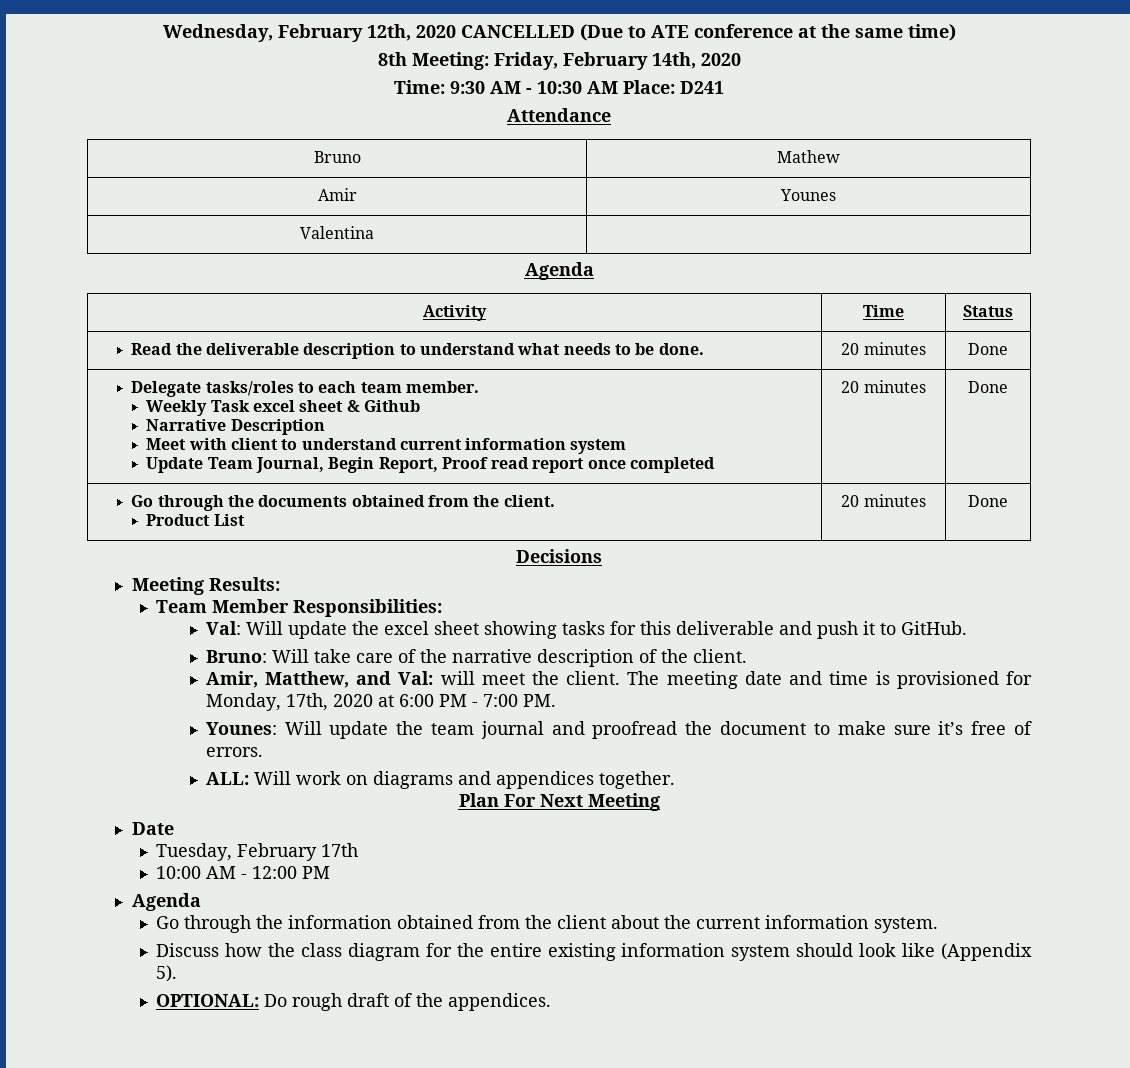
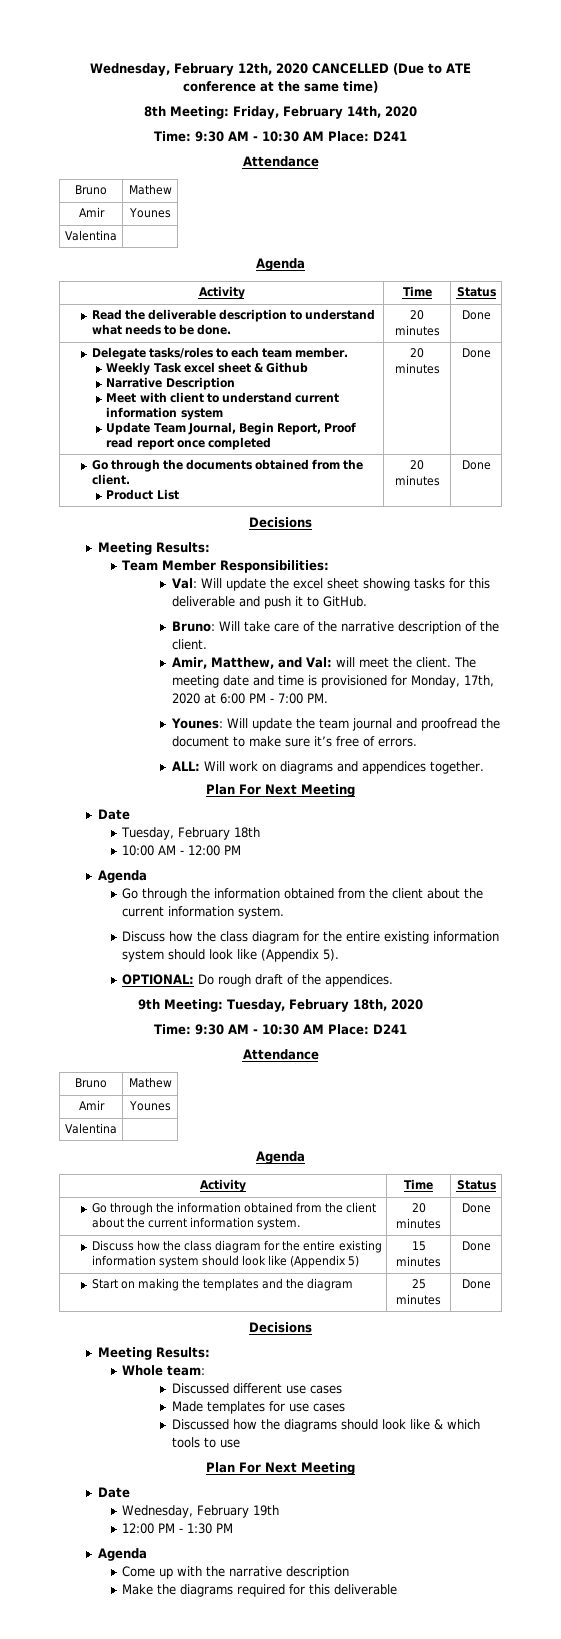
- Tuesday, February 17th
+ Tuesday, February 18th
+ 9th Meeting: Tuesday, February 18th, 2020
+ Time: 9:30 AM - 10:30 AM Place: D241
+ Attendance
+ Bruno | Mathew
+ Amir | Younes
+ Valentina |
+ Agenda
+ Activity | Time | Status
+ Go through the information obtained from the client about the current information system. | 20 minutes | Done
+ Discuss how the class diagram for the entire existing information system should look like (Appendix 5) | 15 minutes | Done
+ Start on making the templates and the diagram | 25 minutes | Done
+ Decisions
+ Meeting Results:
+ Whole team:
+ Discussed different use cases
+ Made templates for use cases
+ Discussed how the diagrams should look like & which tools to use
+ Plan For Next Meeting
+ Date
+ Wednesday, February 19th
+ 12:00 PM - 1:30 PM
+ Agenda
+ Come up with the narrative description
+ Make the diagrams required for this deliverable

